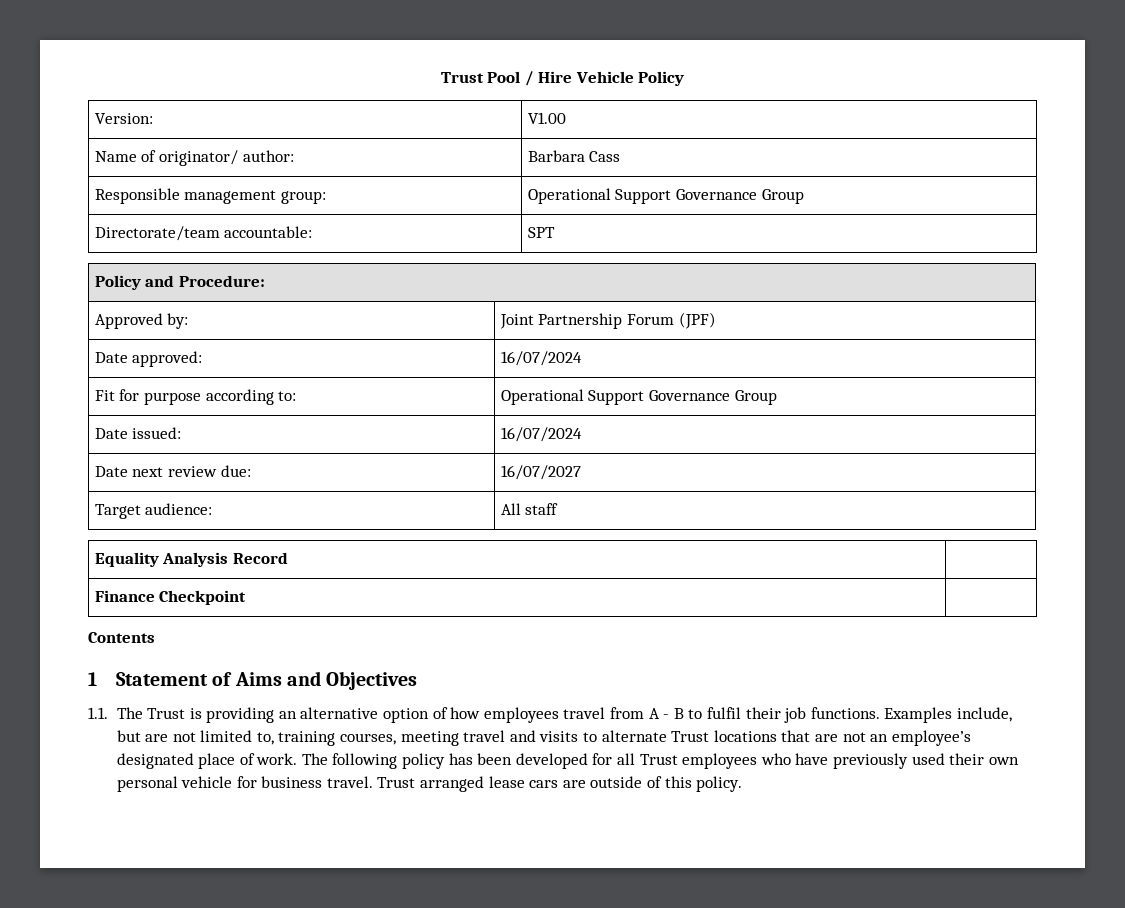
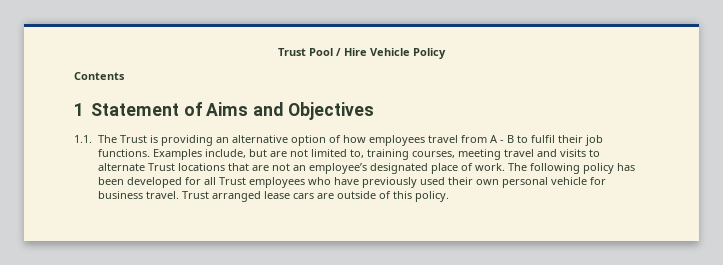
- Version: | V1.00
- Name of originator/ author: | Barbara Cass
- Responsible management group: | Operational Support Governance Group
- Directorate/team accountable: | SPT
- Policy and Procedure:
- Approved by: | Joint Partnership Forum (JPF)
- Date approved: | 16/07/2024
- Fit for purpose according to: | Operational Support Governance Group
- Date issued: | 16/07/2024
- Date next review due: | 16/07/2027
- Target audience: | All staff
- Equality Analysis Record |
- Finance Checkpoint |

